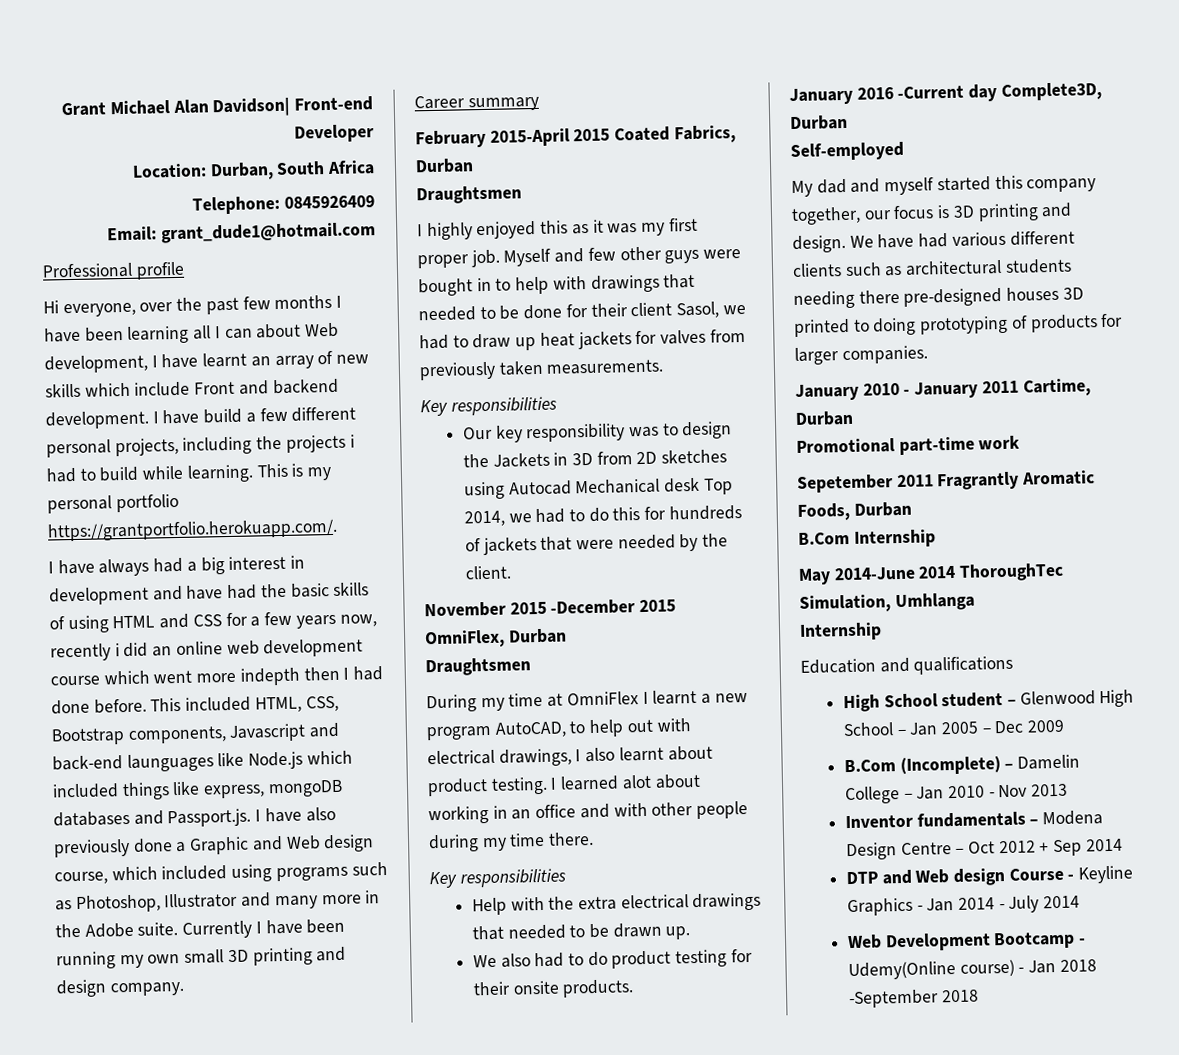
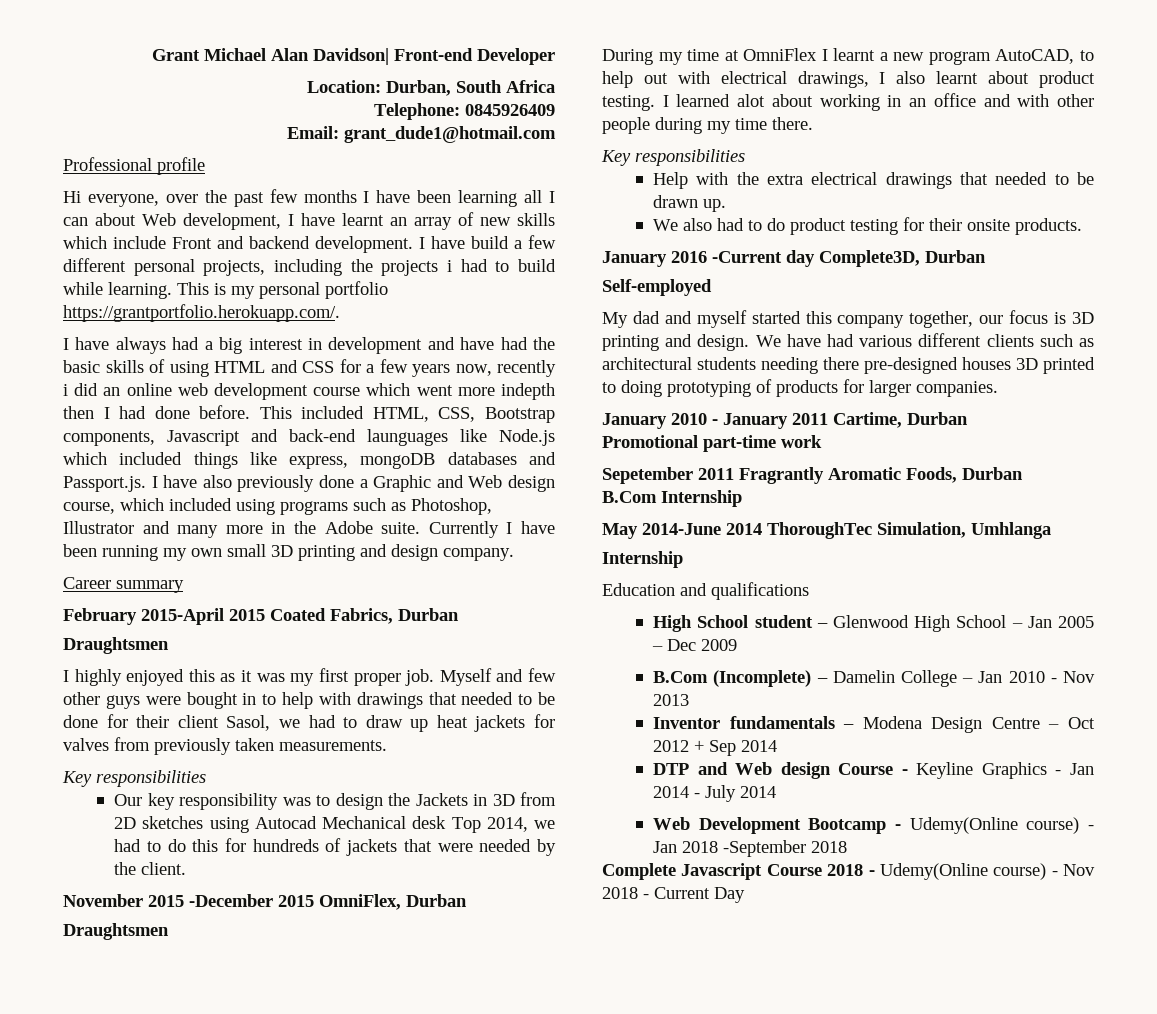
+ Complete Javascript Course 2018 - Udemy(Online course) - Nov 2018 - Current Day

